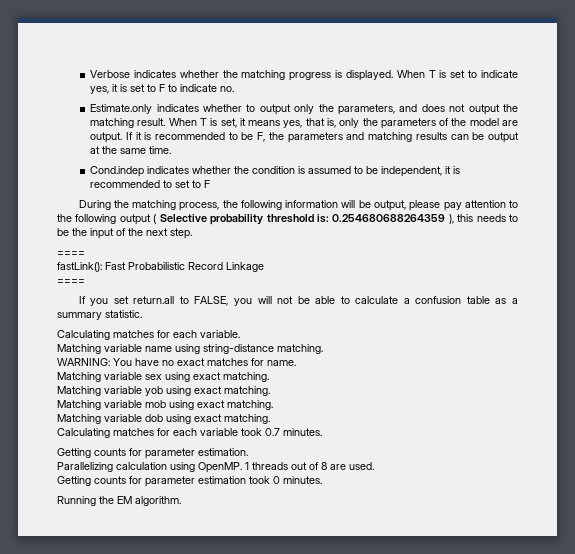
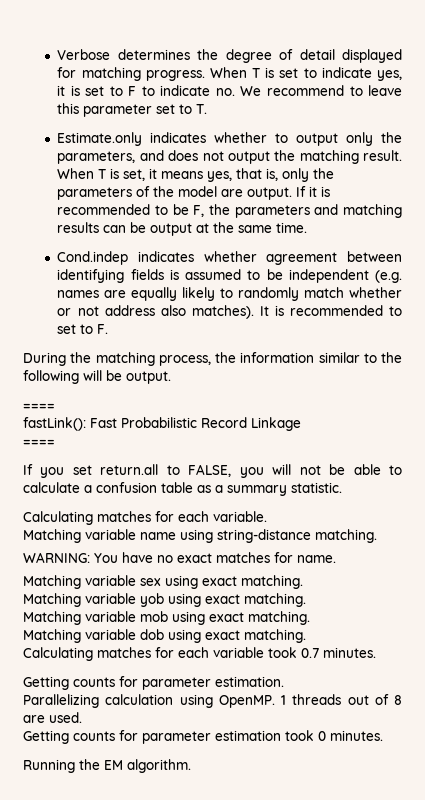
- Verbose indicates whether the matching progress is displayed.
+ Verbose determines the degree of detail displayed for matching progress.
- When T is set to indicate yes, it is set to F to indicate no.
+ When T is set to indicate yes, it is set to F to indicate no. We recommend to leave this parameter set to T.
- Cond.indep indicates whether the condition is assumed to be independent, it is recommended to set to F
+ Cond.indep indicates whether agreement between identifying fields is assumed to be independent (e.g. names are equally likely to randomly match whether or not address also matches). It is recommended to set to F.
- During the matching process, the following information will be output, please pay attention to the following output ( Selective probability threshold is: 0.254680688264359 ), this needs to be the input of the next step.
+ During the matching process, the information similar to the following will be output.

